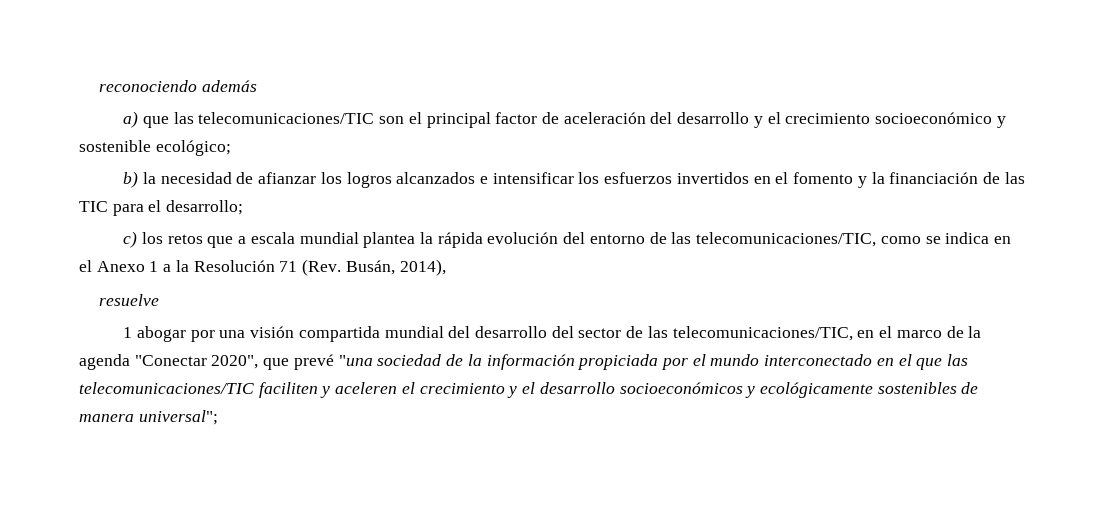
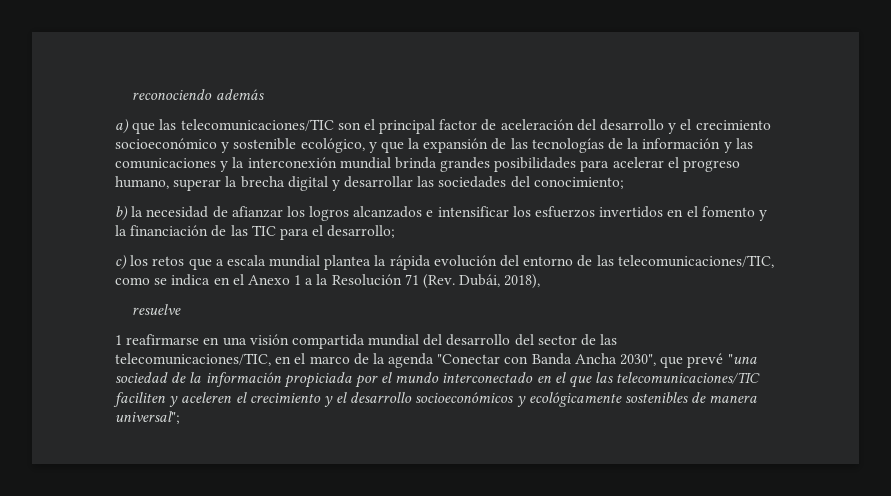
- a) que las telecomunicaciones/TIC son el principal factor de aceleración del desarrollo y el crecimiento socioeconómico y sostenible ecológico;
+ a) que las telecomunicaciones/TIC son el principal factor de aceleración del desarrollo y el crecimiento socioeconómico y sostenible ecológico, y que la expansión de las tecnologías de la información y las comunicaciones y la interconexión mundial brinda grandes posibilidades para acelerar el progreso humano, superar la brecha digital y desarrollar las sociedades del conocimiento;
- c) los retos que a escala mundial plantea la rápida evolución del entorno de las telecomunicaciones/TIC, como se indica en el Anexo 1 a la Resolución 71 (Rev. Busán, 2014),
+ c) los retos que a escala mundial plantea la rápida evolución del entorno de las telecomunicaciones/TIC, como se indica en el Anexo 1 a la Resolución 71 (Rev. Dubái, 2018),
- 1 abogar por una visión compartida mundial del desarrollo del sector de las telecomunicaciones/TIC, en el marco de la agenda "Conectar 2020", que prevé "una sociedad de la información propiciada por el mundo interconectado en el que las telecomunicaciones/TIC faciliten y aceleren el crecimiento y el desarrollo socioeconómicos y ecológicamente sostenibles de manera universal";
+ 1 reafirmarse en una visión compartida mundial del desarrollo del sector de las telecomunicaciones/TIC, en el marco de la agenda "Conectar con Banda Ancha 2030", que prevé "una sociedad de la información propiciada por el mundo interconectado en el que las telecomunicaciones/TIC faciliten y aceleren el crecimiento y el desarrollo socioeconómicos y ecológicamente sostenibles de manera universal";

